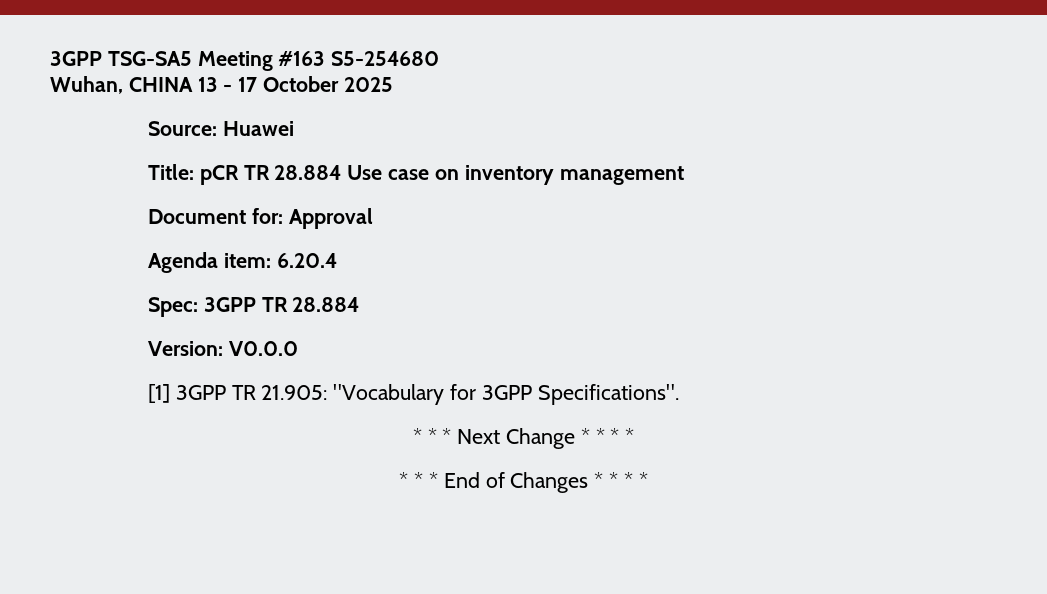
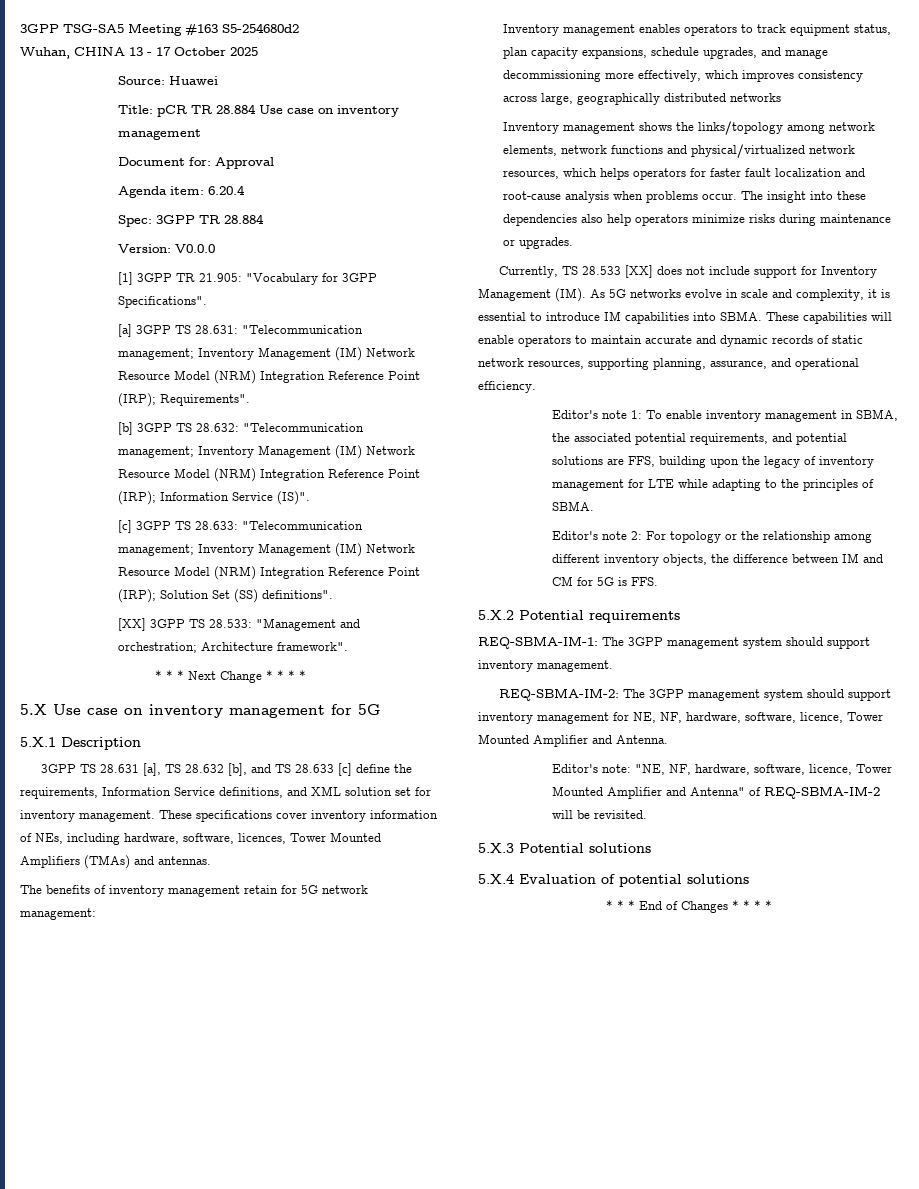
- 3GPP TSG-SA5 Meeting #163 S5-254680
+ 3GPP TSG-SA5 Meeting #163 S5-254680d2
+ [a] 3GPP TS 28.631: "Telecommunication management; Inventory Management (IM) Network Resource Model (NRM) Integration Reference Point (IRP); Requirements".
+ [b] 3GPP TS 28.632: "Telecommunication management; Inventory Management (IM) Network Resource Model (NRM) Integration Reference Point (IRP); Information Service (IS)".
+ [c] 3GPP TS 28.633: "Telecommunication management; Inventory Management (IM) Network Resource Model (NRM) Integration Reference Point (IRP); Solution Set (SS) definitions".
+ [XX] 3GPP TS 28.533: "Management and orchestration; Architecture framework".
+ 5.X Use case on inventory management for 5G
+ 5.X.1 Description
+ 3GPP TS 28.631 [a], TS 28.632 [b], and TS 28.633 [c] define the requirements, Information Service definitions, and XML solution set for inventory management. These specifications cover inventory information of NEs, including hardware, software, licences, Tower Mounted Amplifiers (TMAs) and antennas.
+ The benefits of inventory management retain for 5G network management:
+ Inventory management enables operators to track equipment status, plan capacity expansions, schedule upgrades, and manage decommissioning more effectively, which improves consistency across large, geographically distributed networks
+ Inventory management shows the links/topology among network elements, network functions and physical/virtualized network resources, which helps operators for faster fault localization and root-cause analysis when problems occur. The insight into these dependencies also help operators minimize risks during maintenance or upgrades.
+ Currently, TS 28.533 [XX] does not include support for Inventory Management (IM). As 5G networks evolve in scale and complexity, it is essential to introduce IM capabilities into SBMA. These capabilities will enable operators to maintain accurate and dynamic records of static network resources, supporting planning, assurance, and operational efficiency.
+ Editor's note 1: To enable inventory management in SBMA, the associated potential requirements, and potential solutions are FFS, building upon the legacy of inventory management for LTE while adapting to the principles of SBMA.
+ Editor's note 2: For topology or the relationship among different inventory objects, the difference between IM and CM for 5G is FFS.
+ 5.X.2 Potential requirements
+ REQ-SBMA-IM-1: The 3GPP management system should support inventory management.
+ REQ-SBMA-IM-2: The 3GPP management system should support inventory management for NE, NF, hardware, software, licence, Tower Mounted Amplifier and Antenna.
+ Editor's note: "NE, NF, hardware, software, licence, Tower Mounted Amplifier and Antenna" of REQ-SBMA-IM-2 will be revisited.
+ 5.X.3 Potential solutions
+ 5.X.4 Evaluation of potential solutions

